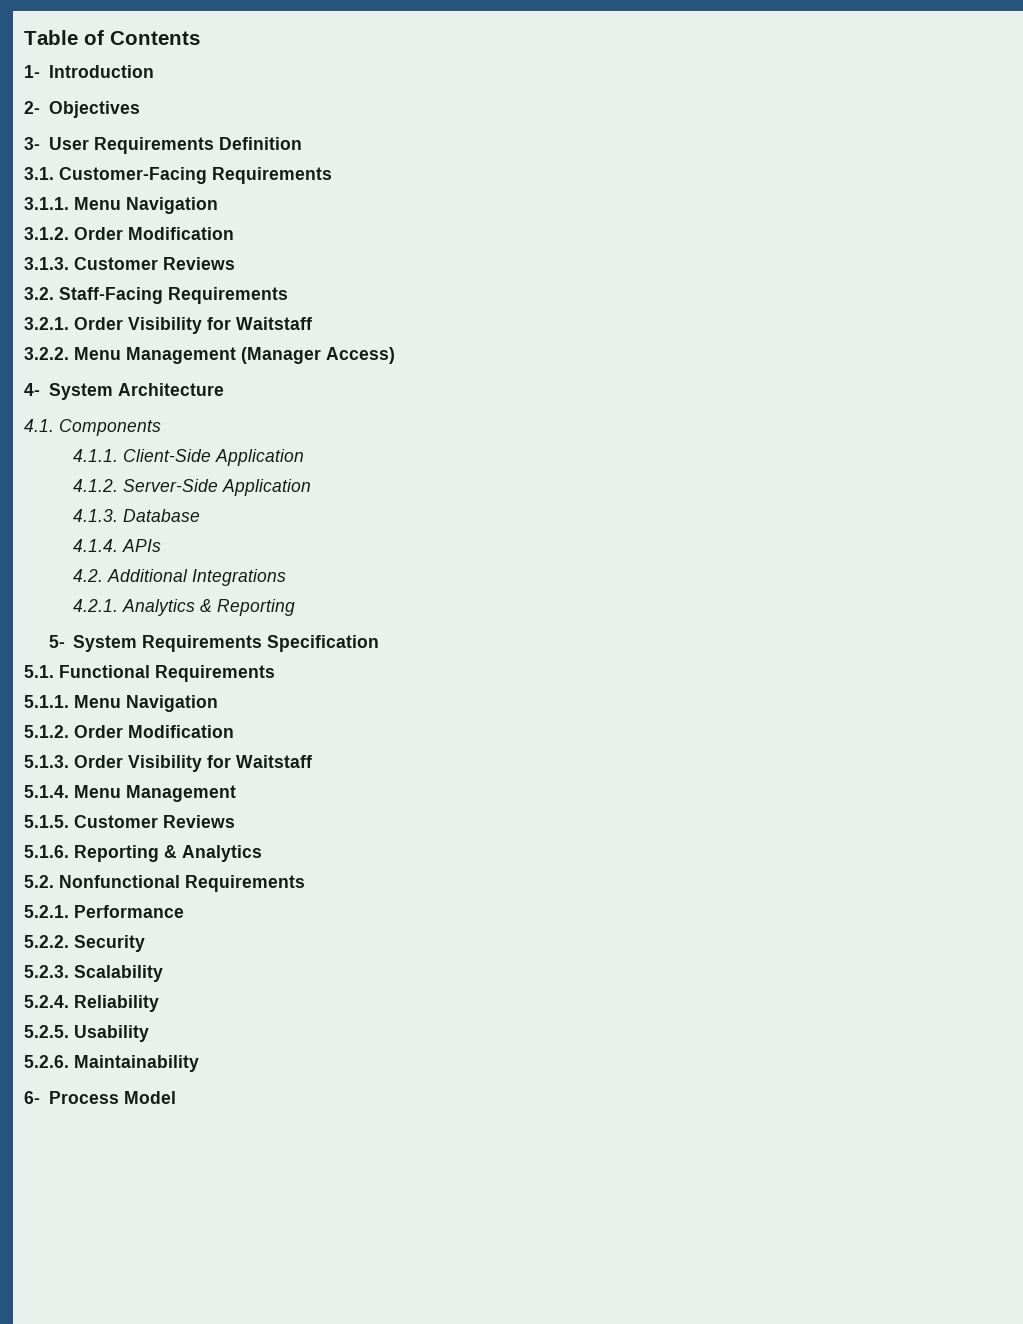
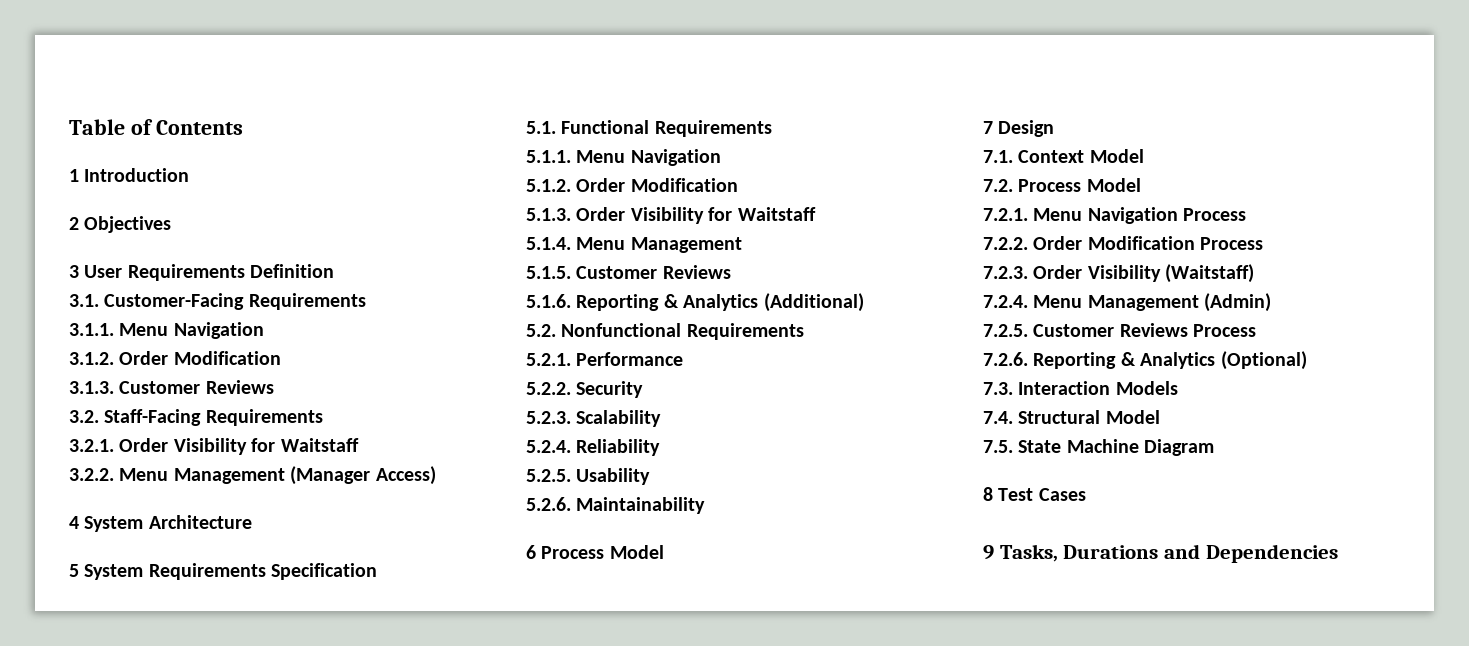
- 1- Introduction
+ 1 Introduction
- 2- Objectives
+ 2 Objectives
- 3- User Requirements Definition
+ 3 User Requirements Definition
- 4- System Architecture
+ 4 System Architecture
- 4.1. Components
- 4.1.1. Client-Side Application
- 4.1.2. Server-Side Application
- 4.1.3. Database
- 4.1.4. APIs
- 4.2. Additional Integrations
- 4.2.1. Analytics & Reporting
- 5- System Requirements Specification
+ 5 System Requirements Specification
- 5.1.6. Reporting & Analytics
+ 5.1.6. Reporting & Analytics (Additional)
- 6- Process Model
+ 6 Process Model
+ 7 Design
+ 7.1. Context Model
+ 7.2. Process Model
+ 7.2.1. Menu Navigation Process
+ 7.2.2. Order Modification Process
+ 7.2.3. Order Visibility (Waitstaff)
+ 7.2.4. Menu Management (Admin)
+ 7.2.5. Customer Reviews Process
+ 7.2.6. Reporting & Analytics (Optional)
+ 7.3. Interaction Models
+ 7.4. Structural Model
+ 7.5. State Machine Diagram
+ 8 Test Cases
+ 9 Tasks, Durations and Dependencies

